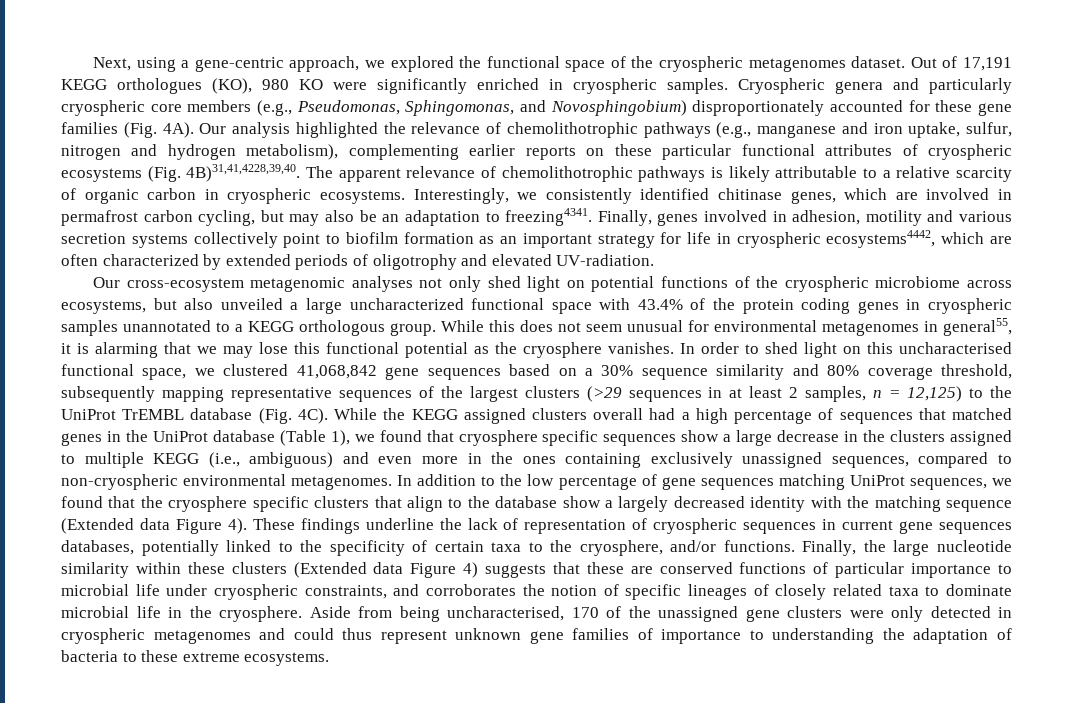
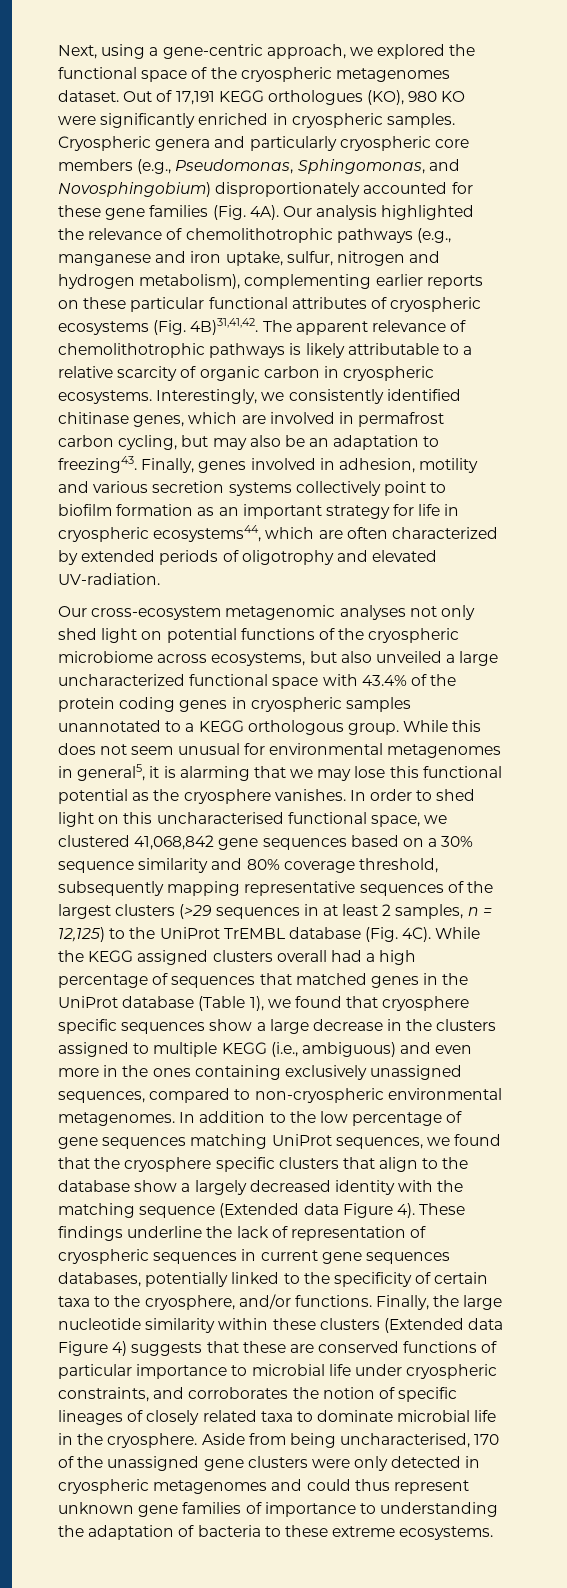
- Our analysis highlighted the relevance of chemolithotrophic pathways (e.g., manganese and iron uptake, sulfur, nitrogen and hydrogen metabolism), complementing earlier reports on these particular functional attributes of cryospheric ecosystems (Fig. 4B)31,41,4228,39,40.
+ Our analysis highlighted the relevance of chemolithotrophic pathways (e.g., manganese and iron uptake, sulfur, nitrogen and hydrogen metabolism), complementing earlier reports on these particular functional attributes of cryospheric ecosystems (Fig. 4B)31,41,42.
- Interestingly, we consistently identified chitinase genes, which are involved in permafrost carbon cycling, but may also be an adaptation to freezing4341.
+ Interestingly, we consistently identified chitinase genes, which are involved in permafrost carbon cycling, but may also be an adaptation to freezing43.
- Finally, genes involved in adhesion, motility and various secretion systems collectively point to biofilm formation as an important strategy for life in cryospheric ecosystems4442, which are often characterized by extended periods of oligotrophy and elevated UV-radiation.
+ Finally, genes involved in adhesion, motility and various secretion systems collectively point to biofilm formation as an important strategy for life in cryospheric ecosystems44, which are often characterized by extended periods of oligotrophy and elevated UV-radiation.
- While this does not seem unusual for environmental metagenomes in general55, it is alarming that we may lose this functional potential as the cryosphere vanishes.
+ While this does not seem unusual for environmental metagenomes in general5, it is alarming that we may lose this functional potential as the cryosphere vanishes.

